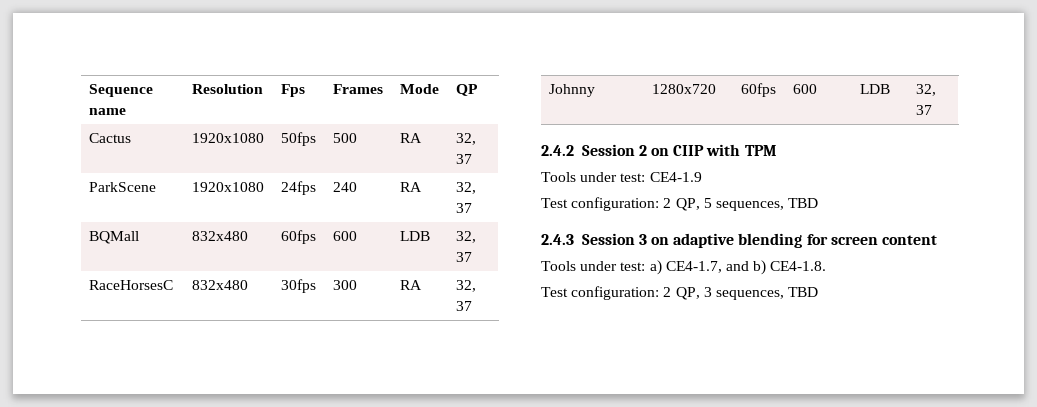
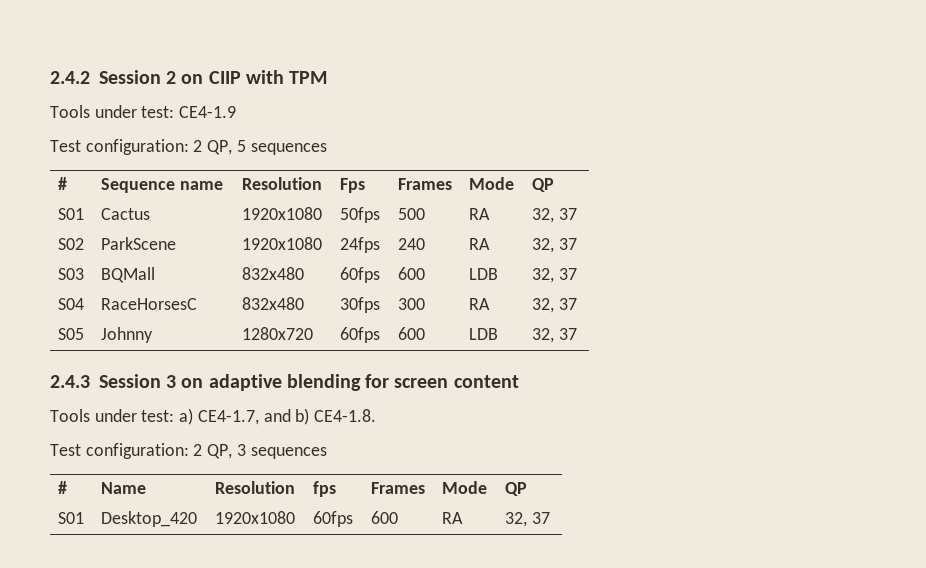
- Sequence name | Resolution | Fps | Frames | Mode | QP
- Cactus | 1920x1080 | 50fps | 500 | RA | 32, 37
- ParkScene | 1920x1080 | 24fps | 240 | RA | 32, 37
- BQMall | 832x480 | 60fps | 600 | LDB | 32, 37
- RaceHorsesC | 832x480 | 30fps | 300 | RA | 32, 37
- Johnny | 1280x720 | 60fps | 600 | LDB | 32, 37
- Test configuration: 2 QP, 5 sequences, TBD
+ Test configuration: 2 QP, 5 sequences
+ # | Sequence name | Resolution | Fps | Frames | Mode | QP
+ S01 | Cactus | 1920x1080 | 50fps | 500 | RA | 32, 37
+ S02 | ParkScene | 1920x1080 | 24fps | 240 | RA | 32, 37
+ S03 | BQMall | 832x480 | 60fps | 600 | LDB | 32, 37
+ S04 | RaceHorsesC | 832x480 | 30fps | 300 | RA | 32, 37
+ S05 | Johnny | 1280x720 | 60fps | 600 | LDB | 32, 37
- Test configuration: 2 QP, 3 sequences, TBD
+ Test configuration: 2 QP, 3 sequences
+ # | Name | Resolution | fps | Frames | Mode | QP
+ S01 | Desktop_420 | 1920x1080 | 60fps | 600 | RA | 32, 37

